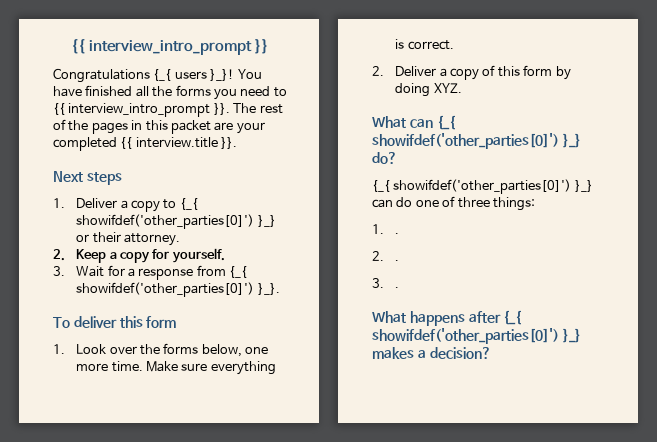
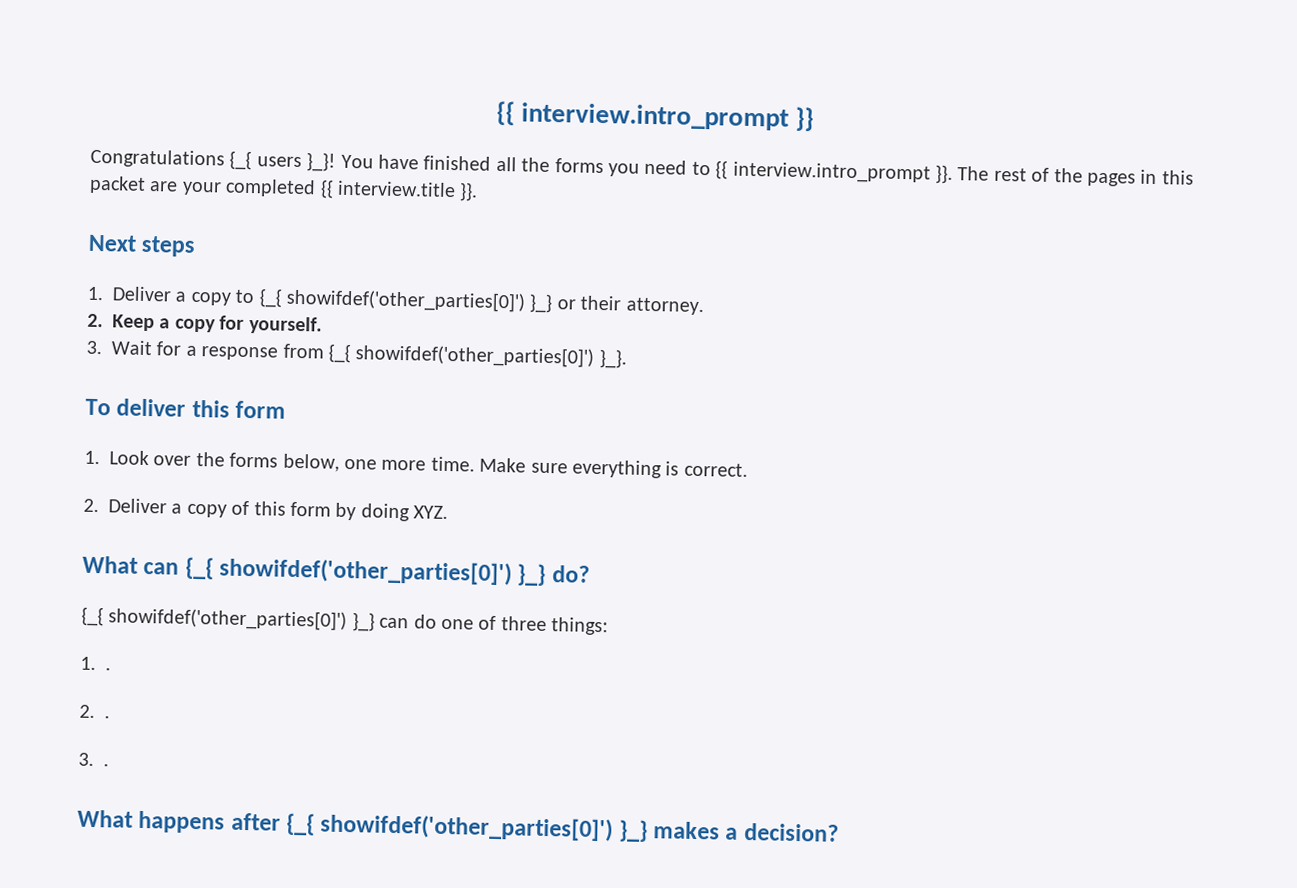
- {{ interview_intro_prompt }}
+ {{ interview.intro_prompt }}
- You have finished all the forms you need to {{ interview_intro_prompt }}.
+ You have finished all the forms you need to {{ interview.intro_prompt }}.

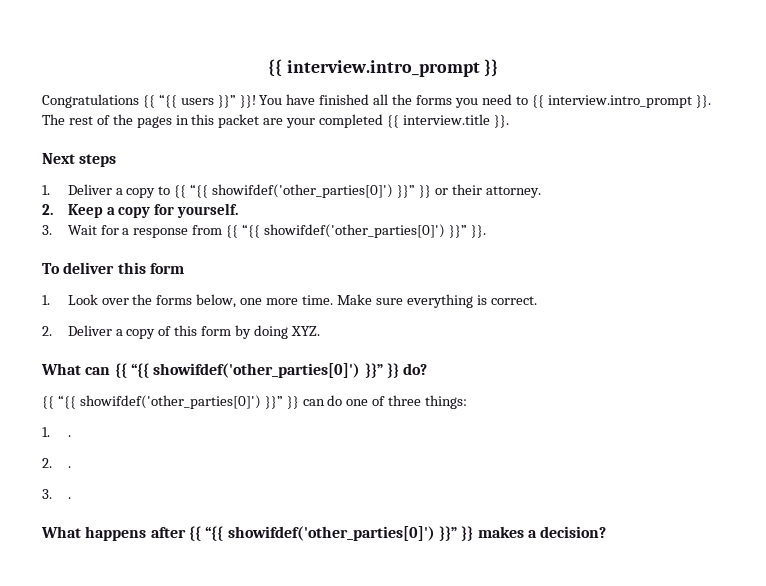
- Congratulations {_{ users }_}!
+ Congratulations {{ “{{ users }}” }}!
- 1. Deliver a copy to {_{ showifdef('other_parties[0]') }_} or their attorney.
+ 1. Deliver a copy to {{ “{{ showifdef('other_parties[0]') }}” }} or their attorney.
- 3. Wait for a response from {_{ showifdef('other_parties[0]') }_}.
+ 3. Wait for a response from {{ “{{ showifdef('other_parties[0]') }}” }}.
- What can {_{ showifdef('other_parties[0]') }_} do?
- {_{ showifdef('other_parties[0]') }_} can do one of three things:
+ What can {{ “{{ showifdef('other_parties[0]') }}” }} do?
+ {{ “{{ showifdef('other_parties[0]') }}” }} can do one of three things:
- What happens after {_{ showifdef('other_parties[0]') }_} makes a decision?
+ What happens after {{ “{{ showifdef('other_parties[0]') }}” }} makes a decision?

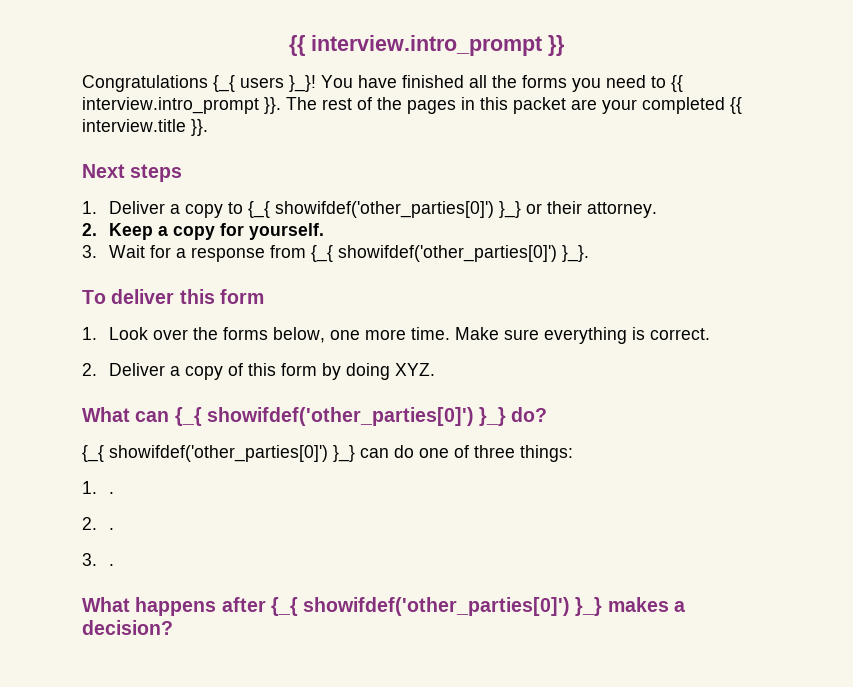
- Congratulations {{ “{{ users }}” }}!
+ Congratulations {_{ users }_}!
- 1. Deliver a copy to {{ “{{ showifdef('other_parties[0]') }}” }} or their attorney.
+ 1. Deliver a copy to {_{ showifdef('other_parties[0]') }_} or their attorney.
- 3. Wait for a response from {{ “{{ showifdef('other_parties[0]') }}” }}.
+ 3. Wait for a response from {_{ showifdef('other_parties[0]') }_}.
- What can {{ “{{ showifdef('other_parties[0]') }}” }} do?
- {{ “{{ showifdef('other_parties[0]') }}” }} can do one of three things:
+ What can {_{ showifdef('other_parties[0]') }_} do?
+ {_{ showifdef('other_parties[0]') }_} can do one of three things:
- What happens after {{ “{{ showifdef('other_parties[0]') }}” }} makes a decision?
+ What happens after {_{ showifdef('other_parties[0]') }_} makes a decision?

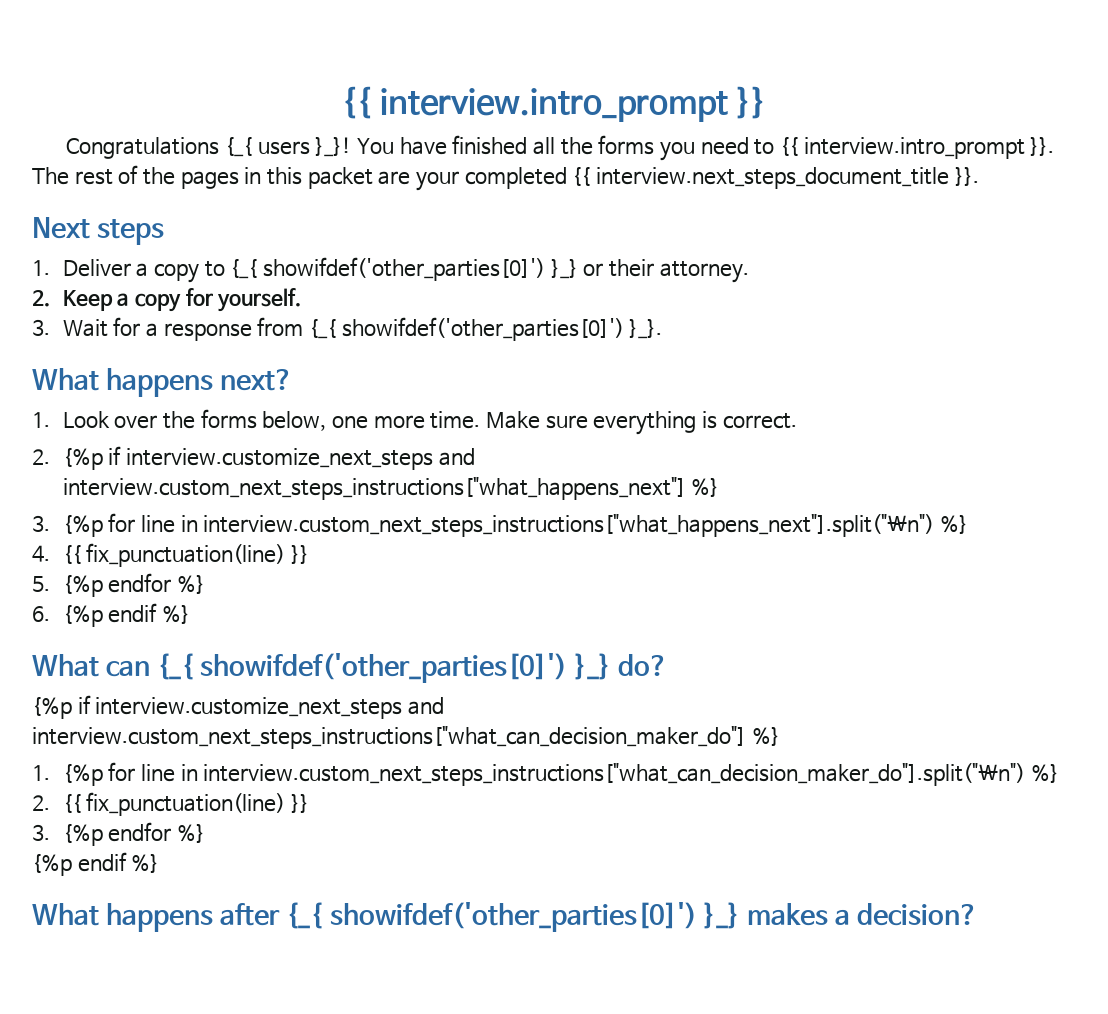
- The rest of the pages in this packet are your completed {{ interview.title }}.
+ The rest of the pages in this packet are your completed {{ interview.next_steps_document_title }}.
- To deliver this form
+ What happens next?
- 2. Deliver a copy of this form by doing XYZ.
+ 2. {%p if interview.customize_next_steps and interview.custom_next_steps_instructions["what_happens_next"] %}
+ 3. {%p for line in interview.custom_next_steps_instructions["what_happens_next"].split("\n") %}
+ 4. {{ fix_punctuation(line) }}
+ 5. {%p endfor %}
+ 6. {%p endif %}
- {_{ showifdef('other_parties[0]') }_} can do one of three things:
- 1. .
- 2. .
- 3. .
+ {%p if interview.customize_next_steps and interview.custom_next_steps_instructions["what_can_decision_maker_do"] %}
+ 1. {%p for line in interview.custom_next_steps_instructions["what_can_decision_maker_do"].split("\n") %}
+ 2. {{ fix_punctuation(line) }}
+ 3. {%p endfor %}
+ {%p endif %}

